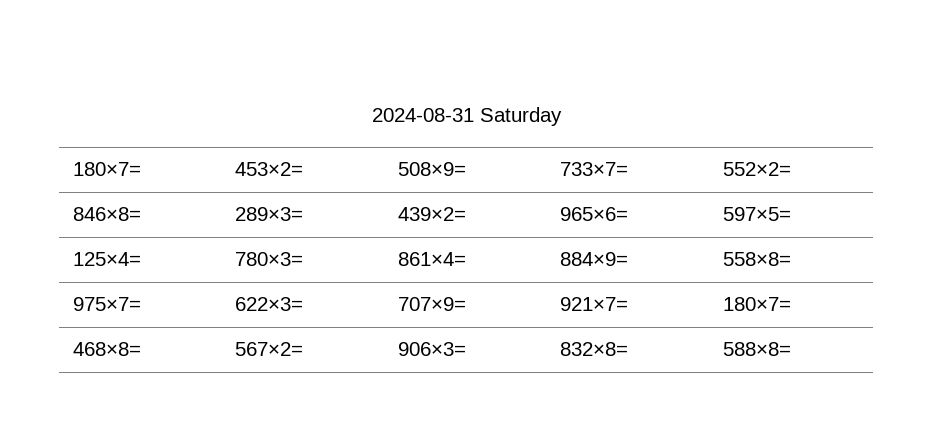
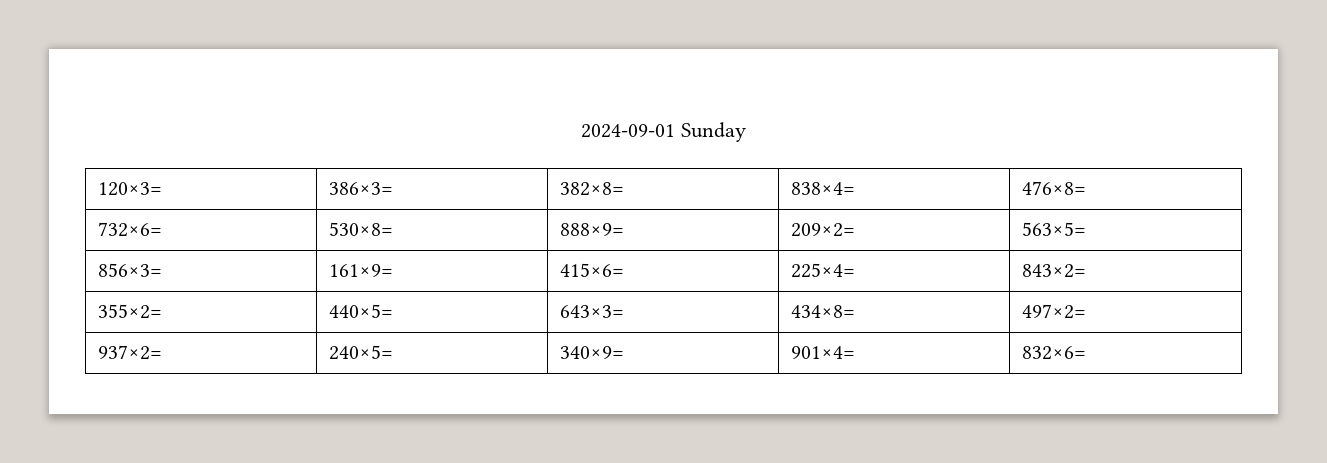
- 2024-08-31 Saturday
- 180×7= | 453×2= | 508×9= | 733×7= | 552×2=
- 846×8= | 289×3= | 439×2= | 965×6= | 597×5=
- 125×4= | 780×3= | 861×4= | 884×9= | 558×8=
- 975×7= | 622×3= | 707×9= | 921×7= | 180×7=
- 468×8= | 567×2= | 906×3= | 832×8= | 588×8=
+ 2024-09-01 Sunday
+ 120×3= | 386×3= | 382×8= | 838×4= | 476×8=
+ 732×6= | 530×8= | 888×9= | 209×2= | 563×5=
+ 856×3= | 161×9= | 415×6= | 225×4= | 843×2=
+ 355×2= | 440×5= | 643×3= | 434×8= | 497×2=
+ 937×2= | 240×5= | 340×9= | 901×4= | 832×6=

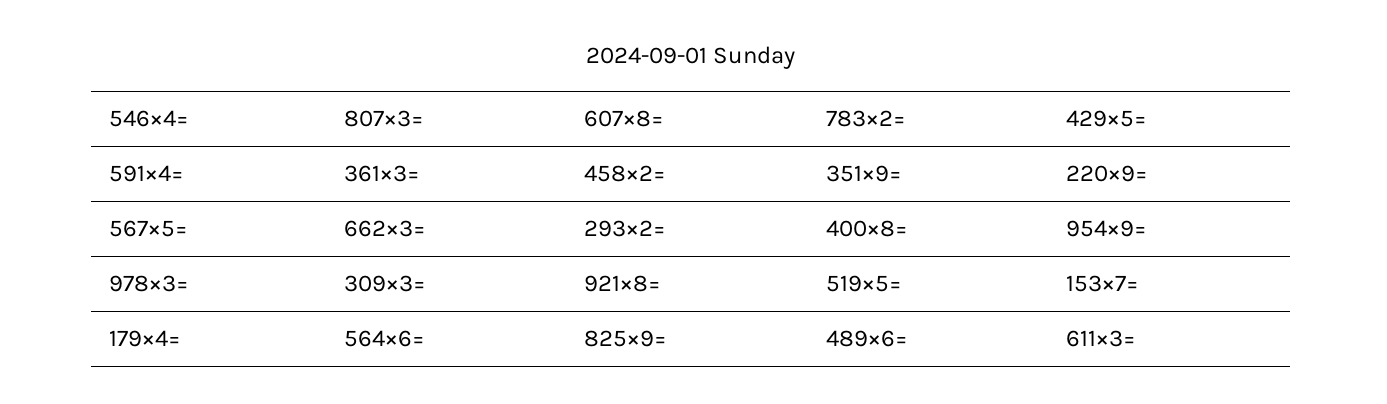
- 120×3= | 386×3= | 382×8= | 838×4= | 476×8=
- 732×6= | 530×8= | 888×9= | 209×2= | 563×5=
- 856×3= | 161×9= | 415×6= | 225×4= | 843×2=
- 355×2= | 440×5= | 643×3= | 434×8= | 497×2=
- 937×2= | 240×5= | 340×9= | 901×4= | 832×6=
+ 546×4= | 807×3= | 607×8= | 783×2= | 429×5=
+ 591×4= | 361×3= | 458×2= | 351×9= | 220×9=
+ 567×5= | 662×3= | 293×2= | 400×8= | 954×9=
+ 978×3= | 309×3= | 921×8= | 519×5= | 153×7=
+ 179×4= | 564×6= | 825×9= | 489×6= | 611×3=

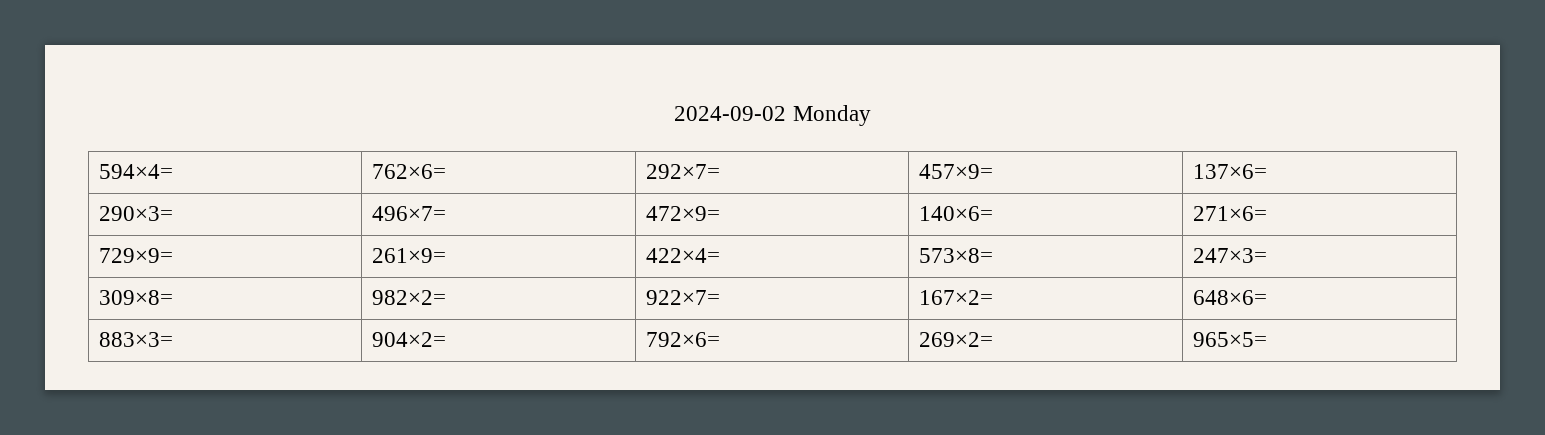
- 2024-09-01 Sunday
- 546×4= | 807×3= | 607×8= | 783×2= | 429×5=
- 591×4= | 361×3= | 458×2= | 351×9= | 220×9=
- 567×5= | 662×3= | 293×2= | 400×8= | 954×9=
- 978×3= | 309×3= | 921×8= | 519×5= | 153×7=
- 179×4= | 564×6= | 825×9= | 489×6= | 611×3=
+ 2024-09-02 Monday
+ 594×4= | 762×6= | 292×7= | 457×9= | 137×6=
+ 290×3= | 496×7= | 472×9= | 140×6= | 271×6=
+ 729×9= | 261×9= | 422×4= | 573×8= | 247×3=
+ 309×8= | 982×2= | 922×7= | 167×2= | 648×6=
+ 883×3= | 904×2= | 792×6= | 269×2= | 965×5=

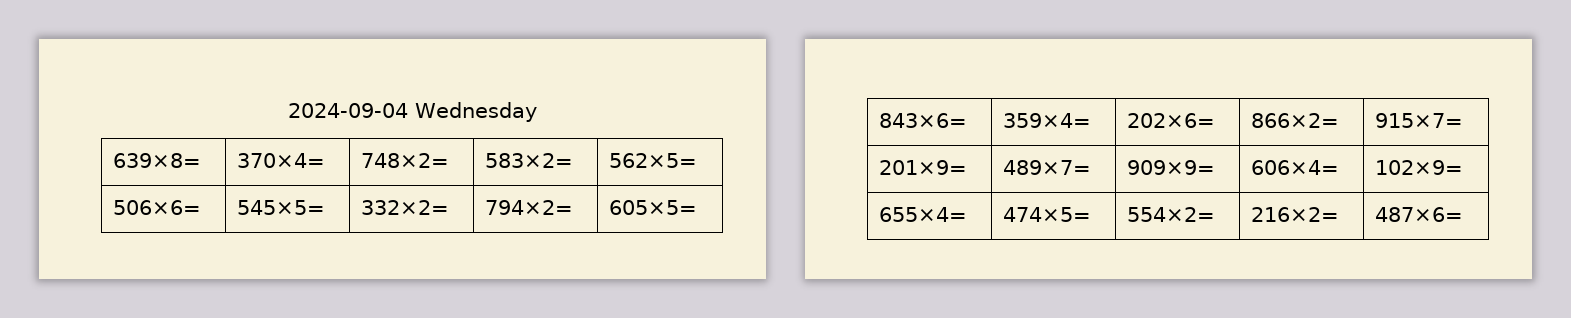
- 2024-09-02 Monday
- 594×4= | 762×6= | 292×7= | 457×9= | 137×6=
- 290×3= | 496×7= | 472×9= | 140×6= | 271×6=
- 729×9= | 261×9= | 422×4= | 573×8= | 247×3=
- 309×8= | 982×2= | 922×7= | 167×2= | 648×6=
- 883×3= | 904×2= | 792×6= | 269×2= | 965×5=
+ 2024-09-04 Wednesday
+ 639×8= | 370×4= | 748×2= | 583×2= | 562×5=
+ 506×6= | 545×5= | 332×2= | 794×2= | 605×5=
+ 843×6= | 359×4= | 202×6= | 866×2= | 915×7=
+ 201×9= | 489×7= | 909×9= | 606×4= | 102×9=
+ 655×4= | 474×5= | 554×2= | 216×2= | 487×6=

